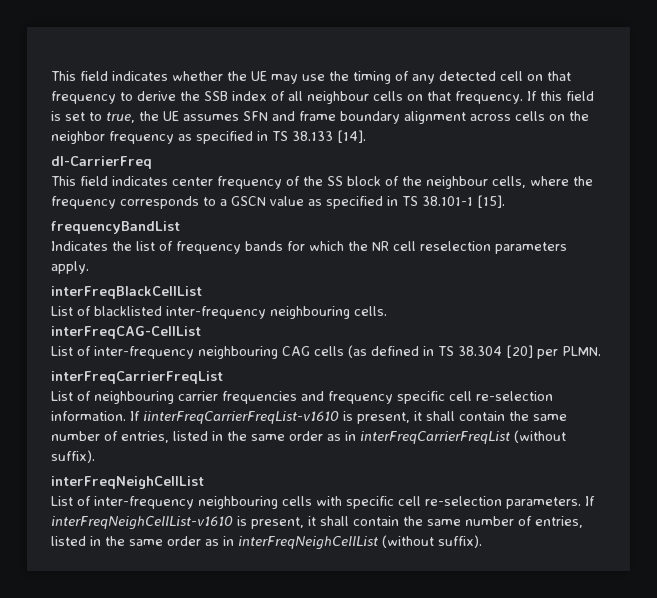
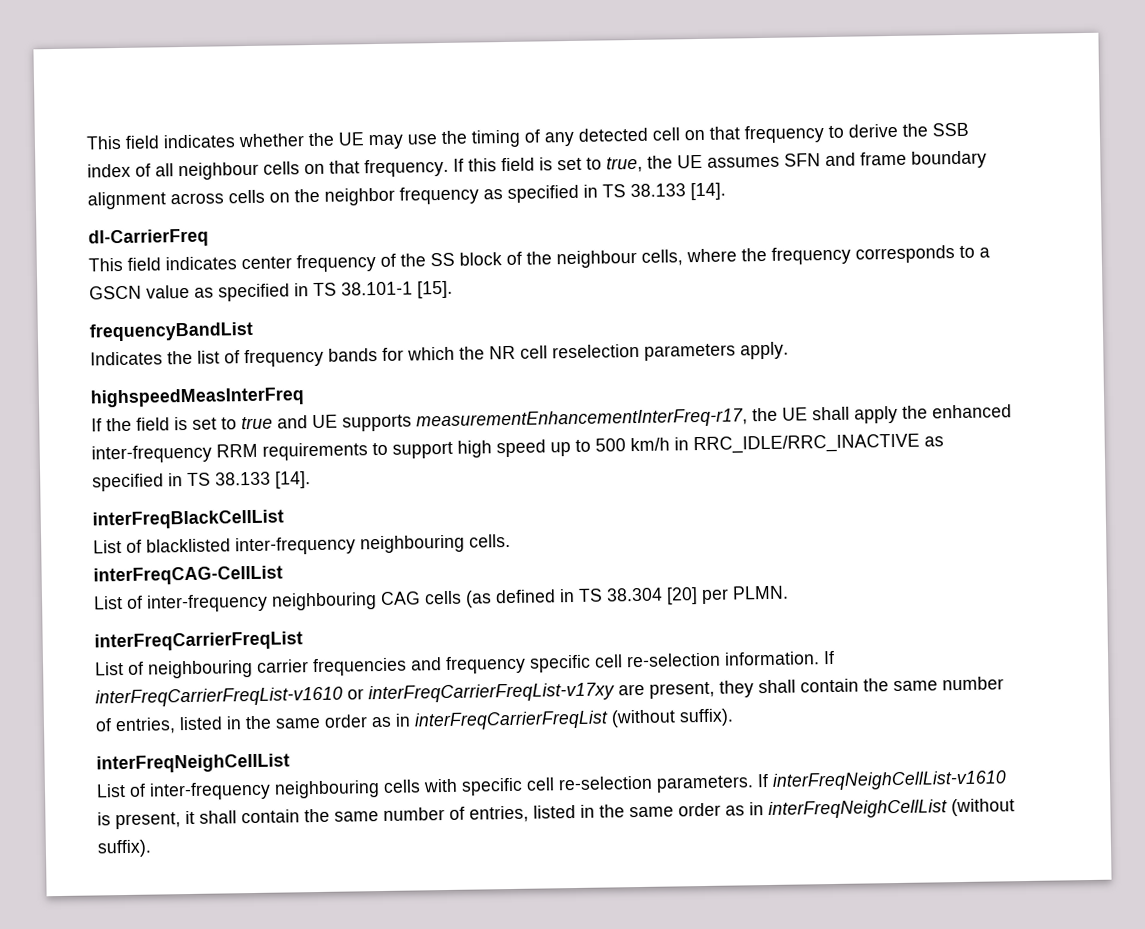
+ highspeedMeasInterFreq
+ If the field is set to true and UE supports measurementEnhancementInterFreq-r17, the UE shall apply the enhanced inter-frequency RRM requirements to support high speed up to 500 km/h in RRC_IDLE/RRC_INACTIVE as specified in TS 38.133 [14].
- If iinterFreqCarrierFreqList-v1610 is present, it shall contain the same number of entries, listed in the same order as in interFreqCarrierFreqList (without suffix).
+ If interFreqCarrierFreqList-v1610 or interFreqCarrierFreqList-v17xy are present, they shall contain the same number of entries, listed in the same order as in interFreqCarrierFreqList (without suffix).

